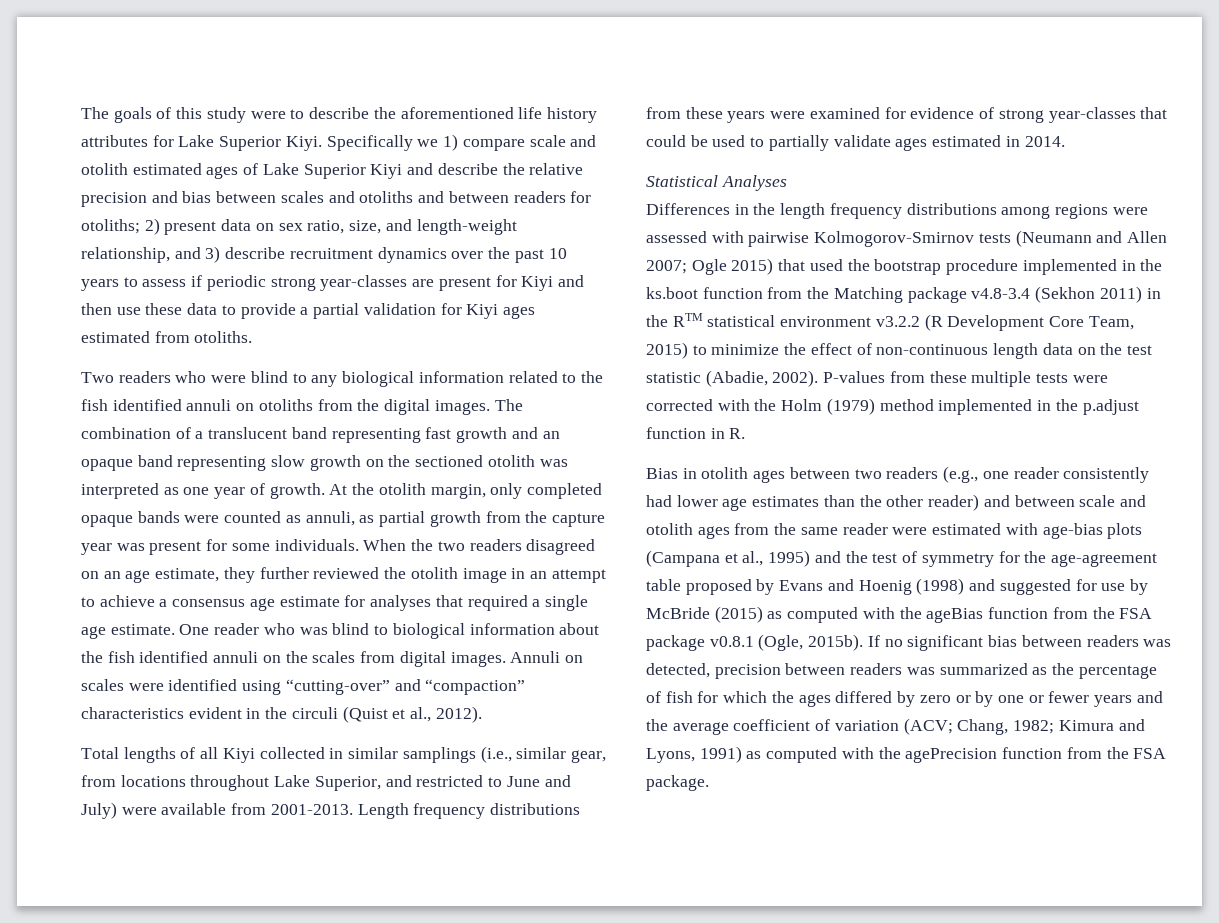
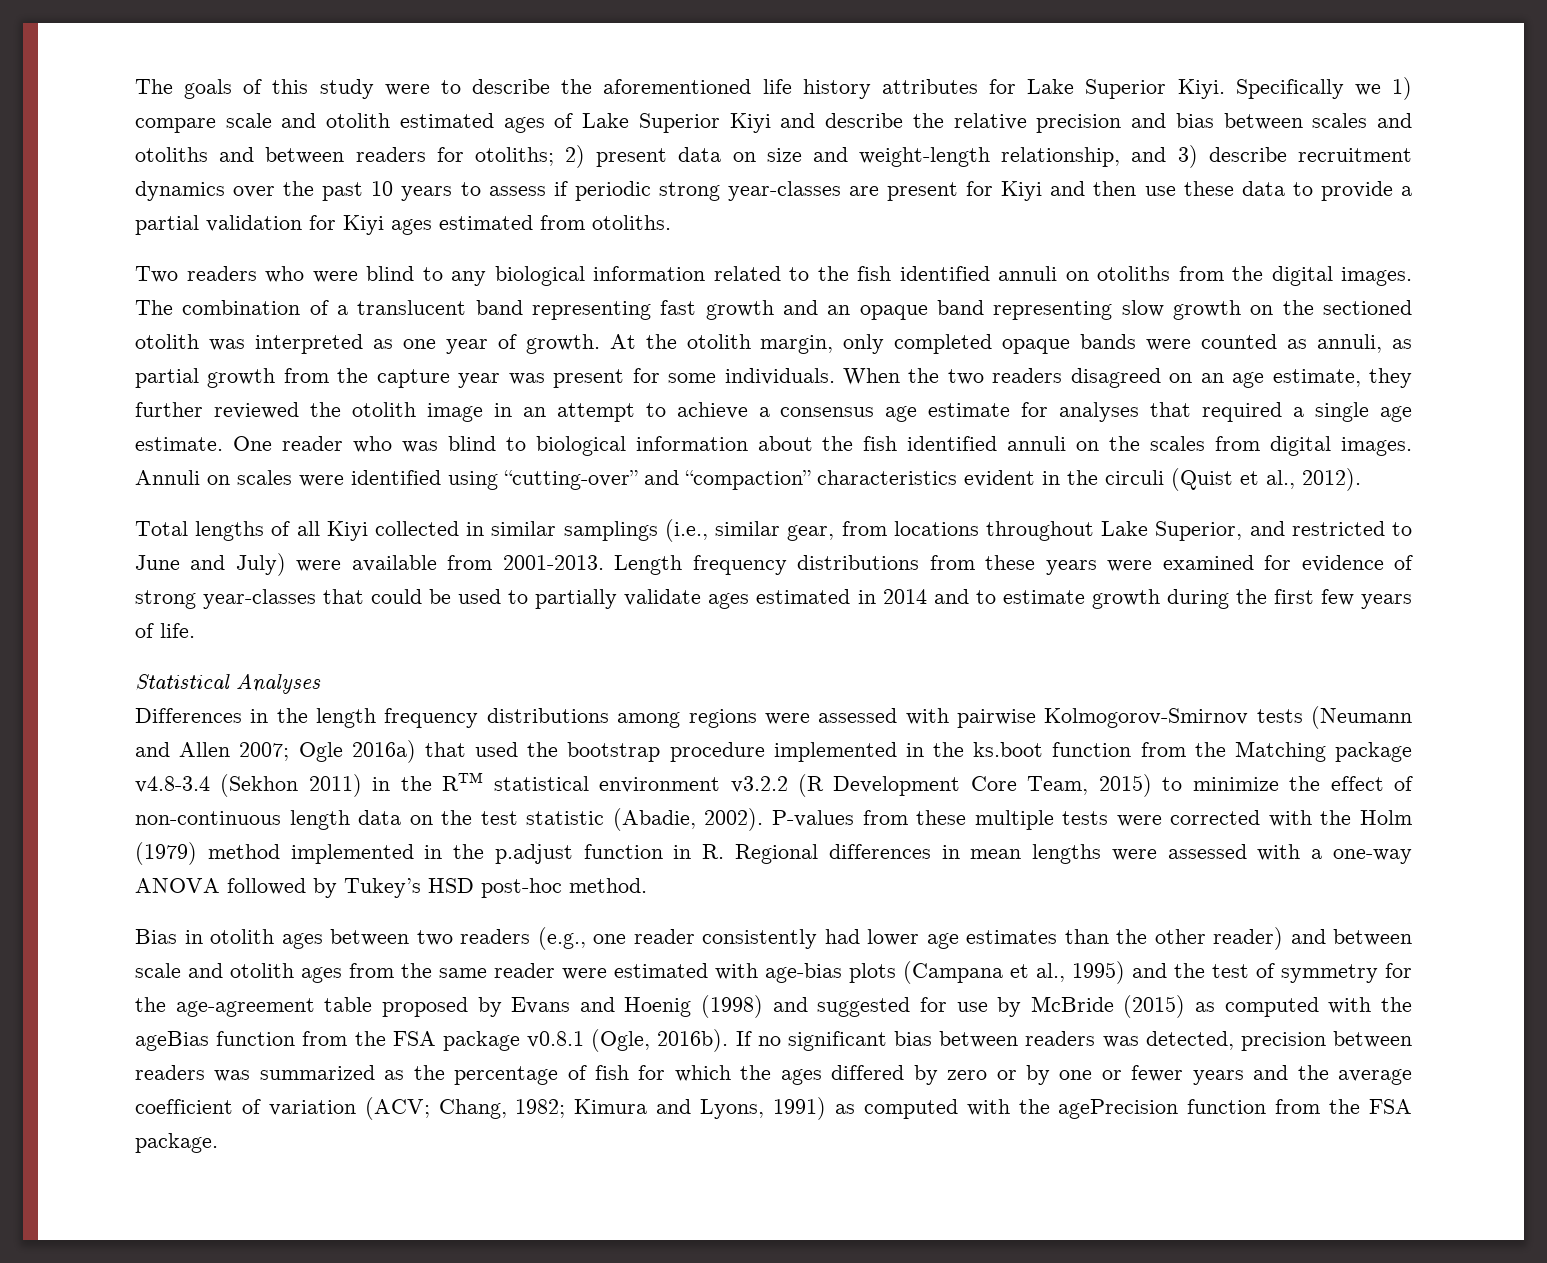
- 2) present data on sex ratio, size, and length-weight relationship, and 3) describe recruitment dynamics over the past 10 years to assess if periodic strong year-classes are present for Kiyi and then use these data to provide a partial validation for Kiyi ages estimated from otoliths.
+ 2) present data on size and weight-length relationship, and 3) describe recruitment dynamics over the past 10 years to assess if periodic strong year-classes are present for Kiyi and then use these data to provide a partial validation for Kiyi ages estimated from otoliths.
- Length frequency distributions from these years were examined for evidence of strong year-classes that could be used to partially validate ages estimated in 2014.
+ Length frequency distributions from these years were examined for evidence of strong year-classes that could be used to partially validate ages estimated in 2014 and to estimate growth during the first few years of life.
- Ogle 2015) that used the bootstrap procedure implemented in the ks.boot function from the Matching package v4.8-3.4 (Sekhon 2011) in the RTM statistical environment v3.2.2 (R Development Core Team, 2015) to minimize the effect of non-continuous length data on the test statistic (Abadie, 2002).
+ Ogle 2016a) that used the bootstrap procedure implemented in the ks.boot function from the Matching package v4.8-3.4 (Sekhon 2011) in the RTM statistical environment v3.2.2 (R Development Core Team, 2015) to minimize the effect of non-continuous length data on the test statistic (Abadie, 2002).
- P-values from these multiple tests were corrected with the Holm (1979) method implemented in the p.adjust function in R.
+ P-values from these multiple tests were corrected with the Holm (1979) method implemented in the p.adjust function in R. Regional differences in mean lengths were assessed with a one-way ANOVA followed by Tukey’s HSD post-hoc method.
- Bias in otolith ages between two readers (e.g., one reader consistently had lower age estimates than the other reader) and between scale and otolith ages from the same reader were estimated with age-bias plots (Campana et al., 1995) and the test of symmetry for the age-agreement table proposed by Evans and Hoenig (1998) and suggested for use by McBride (2015) as computed with the ageBias function from the FSA package v0.8.1 (Ogle, 2015b).
+ Bias in otolith ages between two readers (e.g., one reader consistently had lower age estimates than the other reader) and between scale and otolith ages from the same reader were estimated with age-bias plots (Campana et al., 1995) and the test of symmetry for the age-agreement table proposed by Evans and Hoenig (1998) and suggested for use by McBride (2015) as computed with the ageBias function from the FSA package v0.8.1 (Ogle, 2016b).

